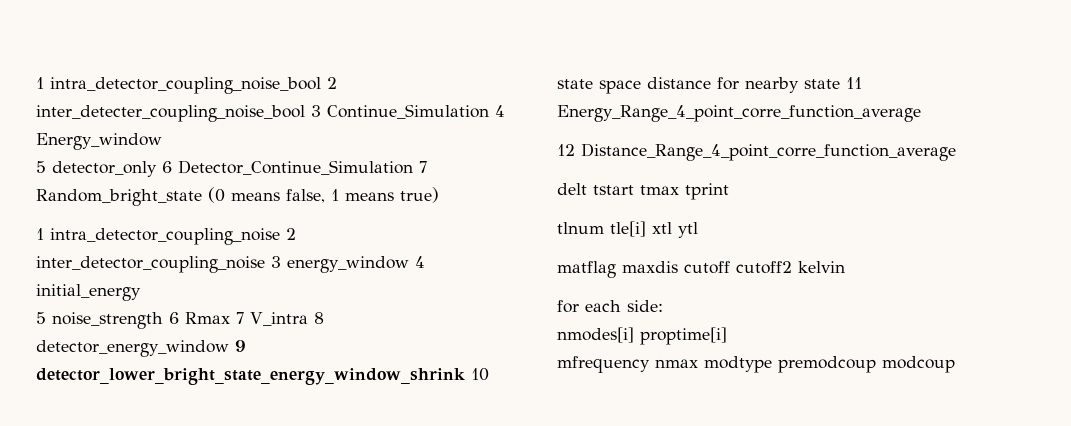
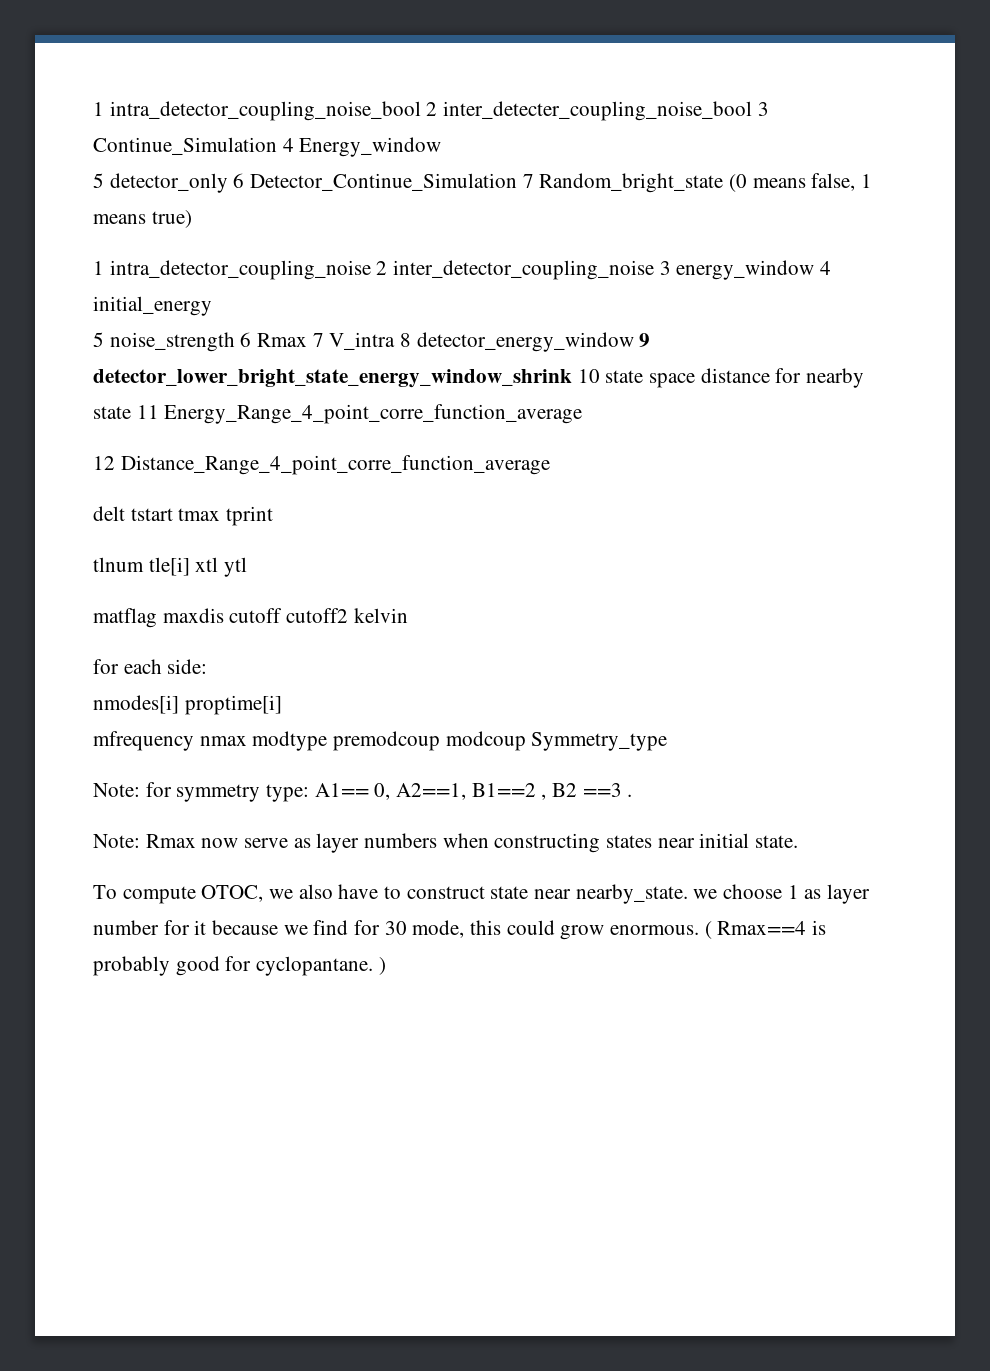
- mfrequency nmax modtype premodcoup modcoup
+ mfrequency nmax modtype premodcoup modcoup Symmetry_type
+ Note: for symmetry type: A1== 0, A2==1, B1==2 , B2 ==3 .
+ Note: Rmax now serve as layer numbers when constructing states near initial state.
+ To compute OTOC, we also have to construct state near nearby_state. we choose 1 as layer number for it because we find for 30 mode, this could grow enormous. ( Rmax==4 is probably good for cyclopantane. )

